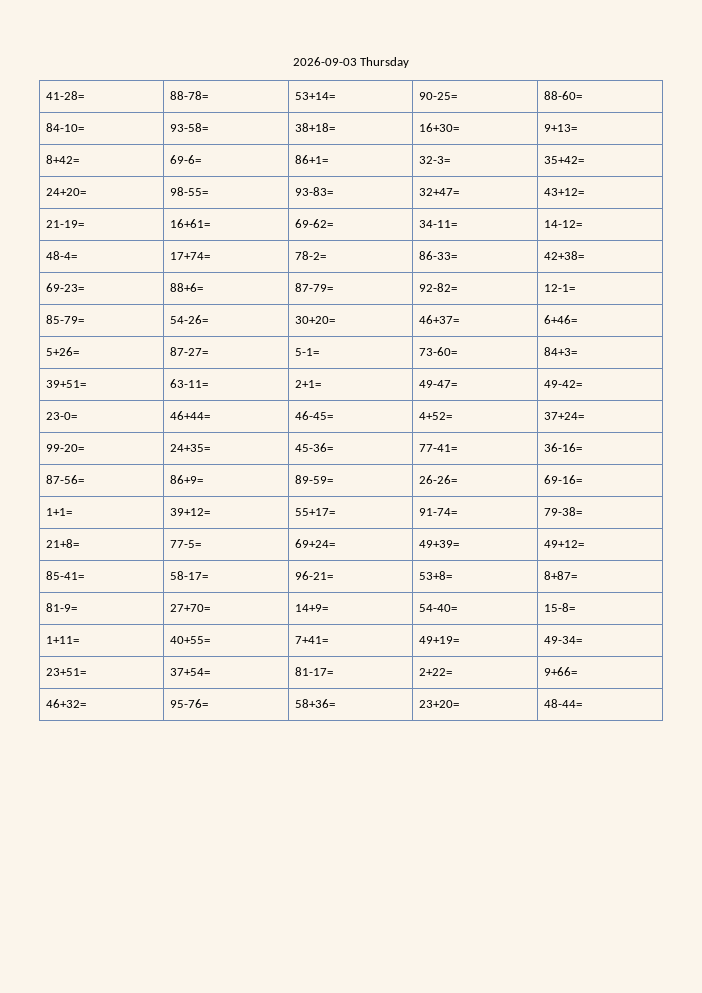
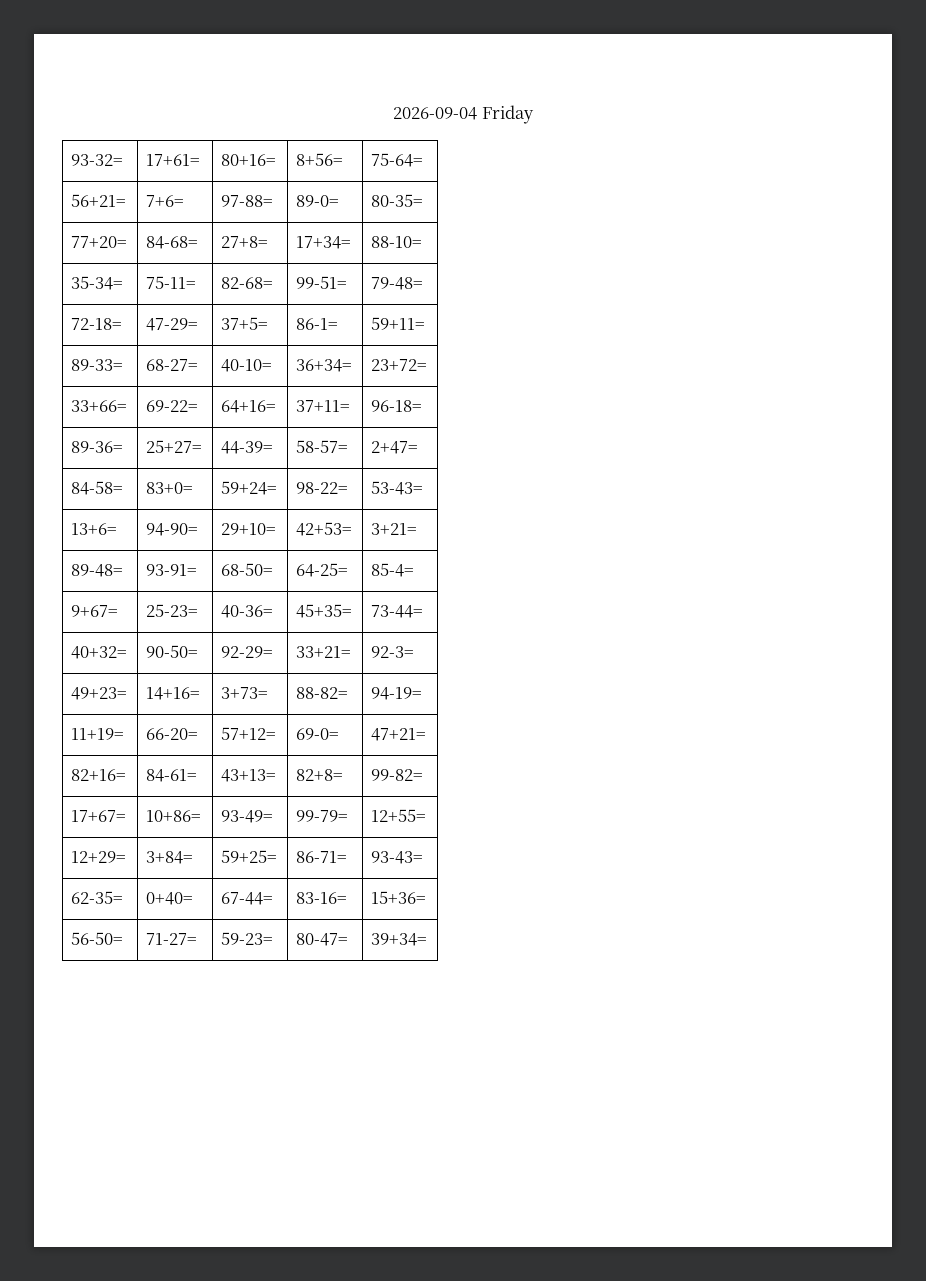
- 2026-09-03 Thursday
- 41-28= | 88-78= | 53+14= | 90-25= | 88-60=
- 84-10= | 93-58= | 38+18= | 16+30= | 9+13=
- 8+42= | 69-6= | 86+1= | 32-3= | 35+42=
- 24+20= | 98-55= | 93-83= | 32+47= | 43+12=
- 21-19= | 16+61= | 69-62= | 34-11= | 14-12=
- 48-4= | 17+74= | 78-2= | 86-33= | 42+38=
- 69-23= | 88+6= | 87-79= | 92-82= | 12-1=
- 85-79= | 54-26= | 30+20= | 46+37= | 6+46=
- 5+26= | 87-27= | 5-1= | 73-60= | 84+3=
- 39+51= | 63-11= | 2+1= | 49-47= | 49-42=
- 23-0= | 46+44= | 46-45= | 4+52= | 37+24=
- 99-20= | 24+35= | 45-36= | 77-41= | 36-16=
- 87-56= | 86+9= | 89-59= | 26-26= | 69-16=
- 1+1= | 39+12= | 55+17= | 91-74= | 79-38=
- 21+8= | 77-5= | 69+24= | 49+39= | 49+12=
- 85-41= | 58-17= | 96-21= | 53+8= | 8+87=
- 81-9= | 27+70= | 14+9= | 54-40= | 15-8=
- 1+11= | 40+55= | 7+41= | 49+19= | 49-34=
- 23+51= | 37+54= | 81-17= | 2+22= | 9+66=
- 46+32= | 95-76= | 58+36= | 23+20= | 48-44=
+ 2026-09-04 Friday
+ 93-32= | 17+61= | 80+16= | 8+56= | 75-64=
+ 56+21= | 7+6= | 97-88= | 89-0= | 80-35=
+ 77+20= | 84-68= | 27+8= | 17+34= | 88-10=
+ 35-34= | 75-11= | 82-68= | 99-51= | 79-48=
+ 72-18= | 47-29= | 37+5= | 86-1= | 59+11=
+ 89-33= | 68-27= | 40-10= | 36+34= | 23+72=
+ 33+66= | 69-22= | 64+16= | 37+11= | 96-18=
+ 89-36= | 25+27= | 44-39= | 58-57= | 2+47=
+ 84-58= | 83+0= | 59+24= | 98-22= | 53-43=
+ 13+6= | 94-90= | 29+10= | 42+53= | 3+21=
+ 89-48= | 93-91= | 68-50= | 64-25= | 85-4=
+ 9+67= | 25-23= | 40-36= | 45+35= | 73-44=
+ 40+32= | 90-50= | 92-29= | 33+21= | 92-3=
+ 49+23= | 14+16= | 3+73= | 88-82= | 94-19=
+ 11+19= | 66-20= | 57+12= | 69-0= | 47+21=
+ 82+16= | 84-61= | 43+13= | 82+8= | 99-82=
+ 17+67= | 10+86= | 93-49= | 99-79= | 12+55=
+ 12+29= | 3+84= | 59+25= | 86-71= | 93-43=
+ 62-35= | 0+40= | 67-44= | 83-16= | 15+36=
+ 56-50= | 71-27= | 59-23= | 80-47= | 39+34=

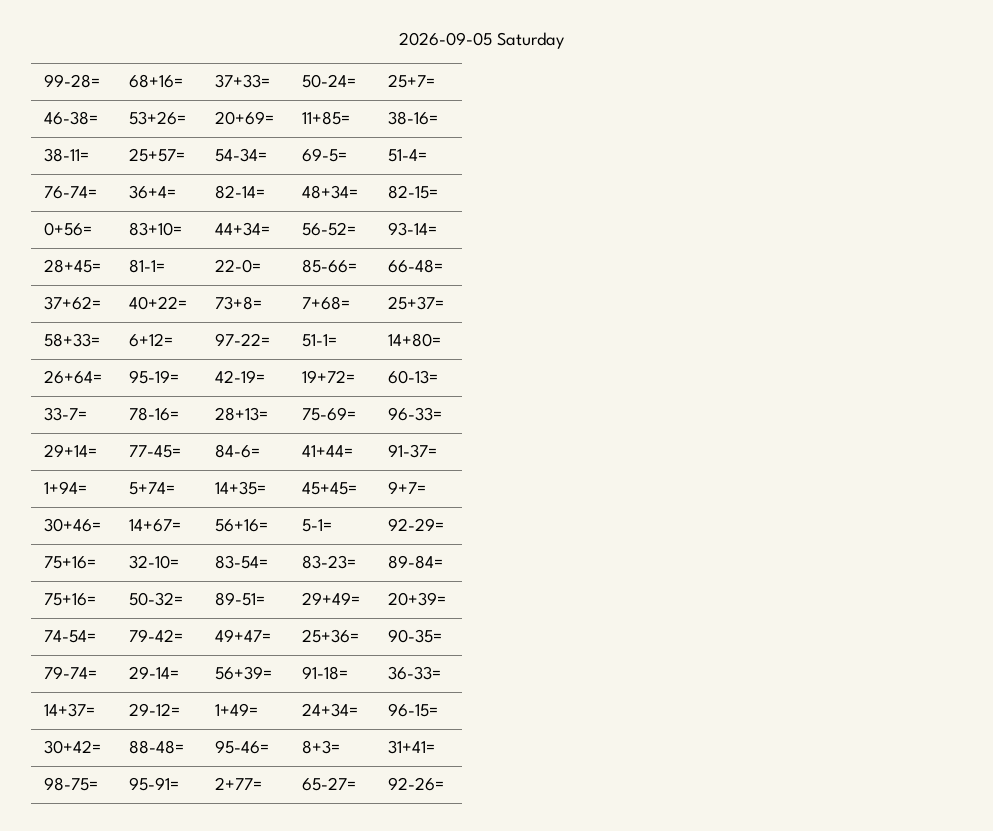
- 2026-09-04 Friday
- 93-32= | 17+61= | 80+16= | 8+56= | 75-64=
- 56+21= | 7+6= | 97-88= | 89-0= | 80-35=
- 77+20= | 84-68= | 27+8= | 17+34= | 88-10=
- 35-34= | 75-11= | 82-68= | 99-51= | 79-48=
- 72-18= | 47-29= | 37+5= | 86-1= | 59+11=
- 89-33= | 68-27= | 40-10= | 36+34= | 23+72=
- 33+66= | 69-22= | 64+16= | 37+11= | 96-18=
- 89-36= | 25+27= | 44-39= | 58-57= | 2+47=
- 84-58= | 83+0= | 59+24= | 98-22= | 53-43=
- 13+6= | 94-90= | 29+10= | 42+53= | 3+21=
- 89-48= | 93-91= | 68-50= | 64-25= | 85-4=
- 9+67= | 25-23= | 40-36= | 45+35= | 73-44=
- 40+32= | 90-50= | 92-29= | 33+21= | 92-3=
- 49+23= | 14+16= | 3+73= | 88-82= | 94-19=
- 11+19= | 66-20= | 57+12= | 69-0= | 47+21=
- 82+16= | 84-61= | 43+13= | 82+8= | 99-82=
- 17+67= | 10+86= | 93-49= | 99-79= | 12+55=
- 12+29= | 3+84= | 59+25= | 86-71= | 93-43=
- 62-35= | 0+40= | 67-44= | 83-16= | 15+36=
- 56-50= | 71-27= | 59-23= | 80-47= | 39+34=
+ 2026-09-05 Saturday
+ 99-28= | 68+16= | 37+33= | 50-24= | 25+7=
+ 46-38= | 53+26= | 20+69= | 11+85= | 38-16=
+ 38-11= | 25+57= | 54-34= | 69-5= | 51-4=
+ 76-74= | 36+4= | 82-14= | 48+34= | 82-15=
+ 0+56= | 83+10= | 44+34= | 56-52= | 93-14=
+ 28+45= | 81-1= | 22-0= | 85-66= | 66-48=
+ 37+62= | 40+22= | 73+8= | 7+68= | 25+37=
+ 58+33= | 6+12= | 97-22= | 51-1= | 14+80=
+ 26+64= | 95-19= | 42-19= | 19+72= | 60-13=
+ 33-7= | 78-16= | 28+13= | 75-69= | 96-33=
+ 29+14= | 77-45= | 84-6= | 41+44= | 91-37=
+ 1+94= | 5+74= | 14+35= | 45+45= | 9+7=
+ 30+46= | 14+67= | 56+16= | 5-1= | 92-29=
+ 75+16= | 32-10= | 83-54= | 83-23= | 89-84=
+ 75+16= | 50-32= | 89-51= | 29+49= | 20+39=
+ 74-54= | 79-42= | 49+47= | 25+36= | 90-35=
+ 79-74= | 29-14= | 56+39= | 91-18= | 36-33=
+ 14+37= | 29-12= | 1+49= | 24+34= | 96-15=
+ 30+42= | 88-48= | 95-46= | 8+3= | 31+41=
+ 98-75= | 95-91= | 2+77= | 65-27= | 92-26=

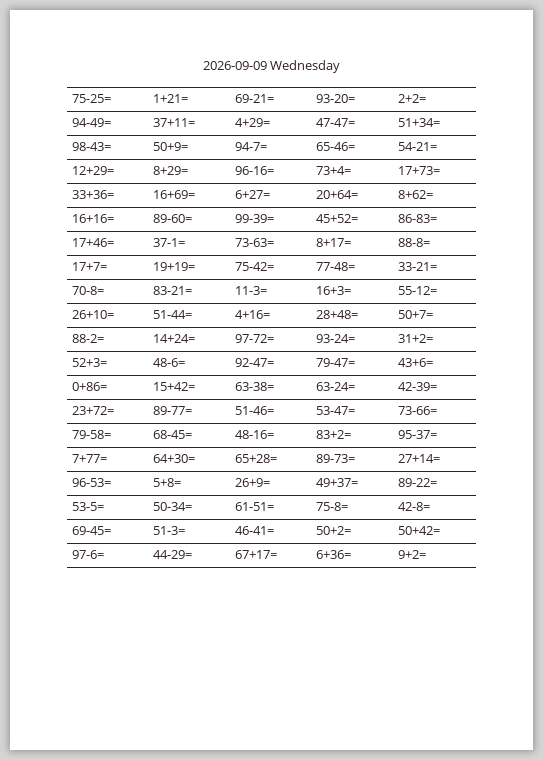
- 2026-09-05 Saturday
- 99-28= | 68+16= | 37+33= | 50-24= | 25+7=
- 46-38= | 53+26= | 20+69= | 11+85= | 38-16=
- 38-11= | 25+57= | 54-34= | 69-5= | 51-4=
- 76-74= | 36+4= | 82-14= | 48+34= | 82-15=
- 0+56= | 83+10= | 44+34= | 56-52= | 93-14=
- 28+45= | 81-1= | 22-0= | 85-66= | 66-48=
- 37+62= | 40+22= | 73+8= | 7+68= | 25+37=
- 58+33= | 6+12= | 97-22= | 51-1= | 14+80=
- 26+64= | 95-19= | 42-19= | 19+72= | 60-13=
- 33-7= | 78-16= | 28+13= | 75-69= | 96-33=
- 29+14= | 77-45= | 84-6= | 41+44= | 91-37=
- 1+94= | 5+74= | 14+35= | 45+45= | 9+7=
- 30+46= | 14+67= | 56+16= | 5-1= | 92-29=
- 75+16= | 32-10= | 83-54= | 83-23= | 89-84=
- 75+16= | 50-32= | 89-51= | 29+49= | 20+39=
- 74-54= | 79-42= | 49+47= | 25+36= | 90-35=
- 79-74= | 29-14= | 56+39= | 91-18= | 36-33=
- 14+37= | 29-12= | 1+49= | 24+34= | 96-15=
- 30+42= | 88-48= | 95-46= | 8+3= | 31+41=
- 98-75= | 95-91= | 2+77= | 65-27= | 92-26=
+ 2026-09-09 Wednesday
+ 75-25= | 1+21= | 69-21= | 93-20= | 2+2=
+ 94-49= | 37+11= | 4+29= | 47-47= | 51+34=
+ 98-43= | 50+9= | 94-7= | 65-46= | 54-21=
+ 12+29= | 8+29= | 96-16= | 73+4= | 17+73=
+ 33+36= | 16+69= | 6+27= | 20+64= | 8+62=
+ 16+16= | 89-60= | 99-39= | 45+52= | 86-83=
+ 17+46= | 37-1= | 73-63= | 8+17= | 88-8=
+ 17+7= | 19+19= | 75-42= | 77-48= | 33-21=
+ 70-8= | 83-21= | 11-3= | 16+3= | 55-12=
+ 26+10= | 51-44= | 4+16= | 28+48= | 50+7=
+ 88-2= | 14+24= | 97-72= | 93-24= | 31+2=
+ 52+3= | 48-6= | 92-47= | 79-47= | 43+6=
+ 0+86= | 15+42= | 63-38= | 63-24= | 42-39=
+ 23+72= | 89-77= | 51-46= | 53-47= | 73-66=
+ 79-58= | 68-45= | 48-16= | 83+2= | 95-37=
+ 7+77= | 64+30= | 65+28= | 89-73= | 27+14=
+ 96-53= | 5+8= | 26+9= | 49+37= | 89-22=
+ 53-5= | 50-34= | 61-51= | 75-8= | 42-8=
+ 69-45= | 51-3= | 46-41= | 50+2= | 50+42=
+ 97-6= | 44-29= | 67+17= | 6+36= | 9+2=

